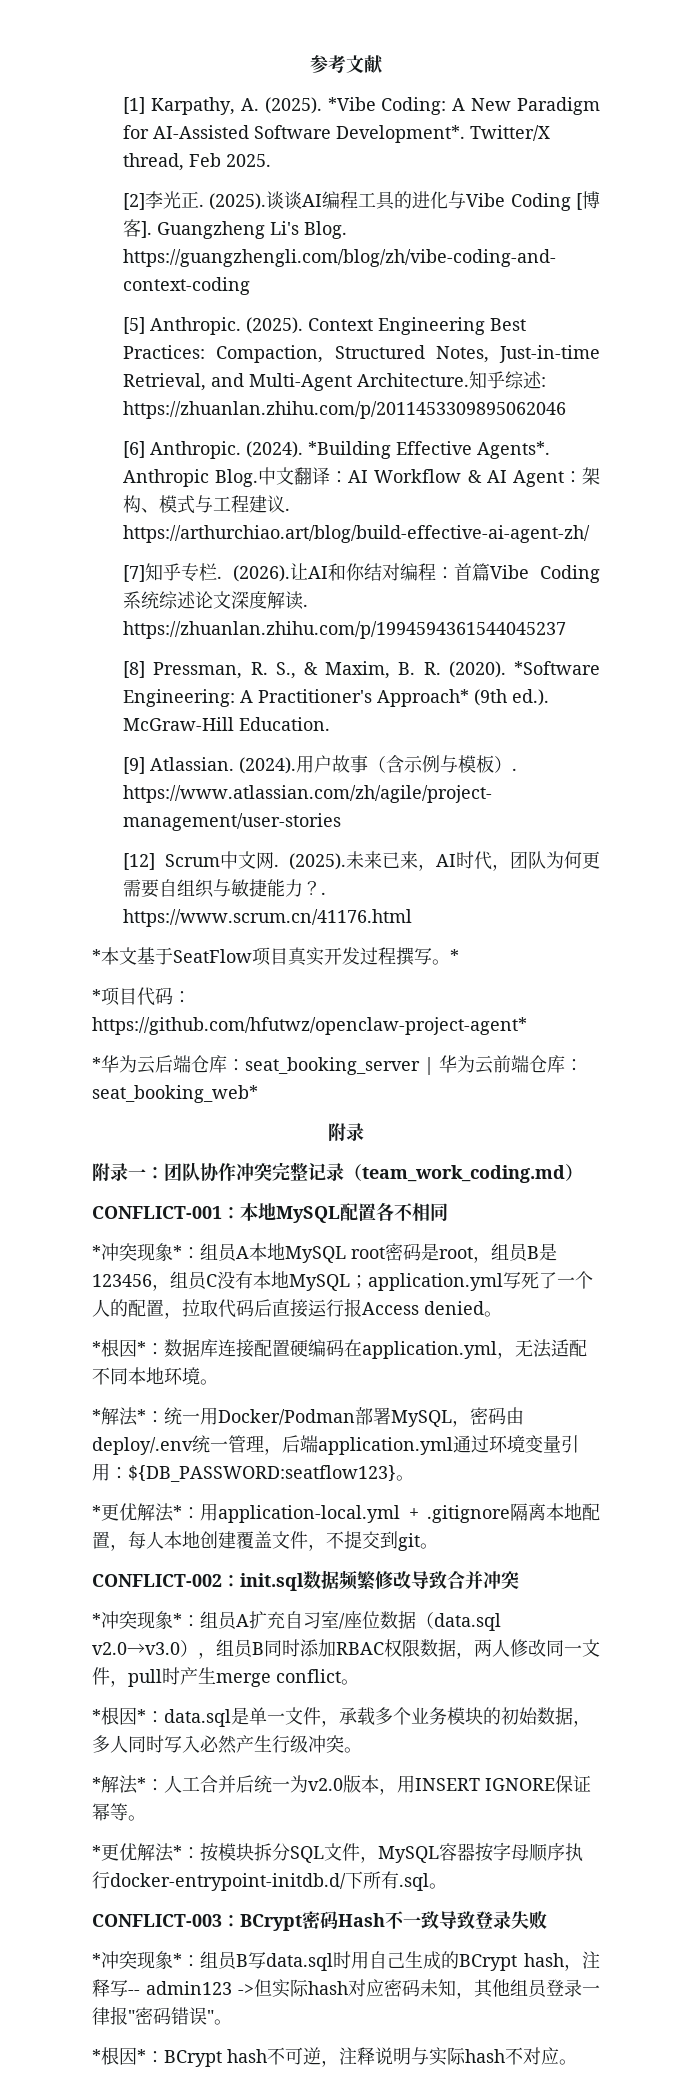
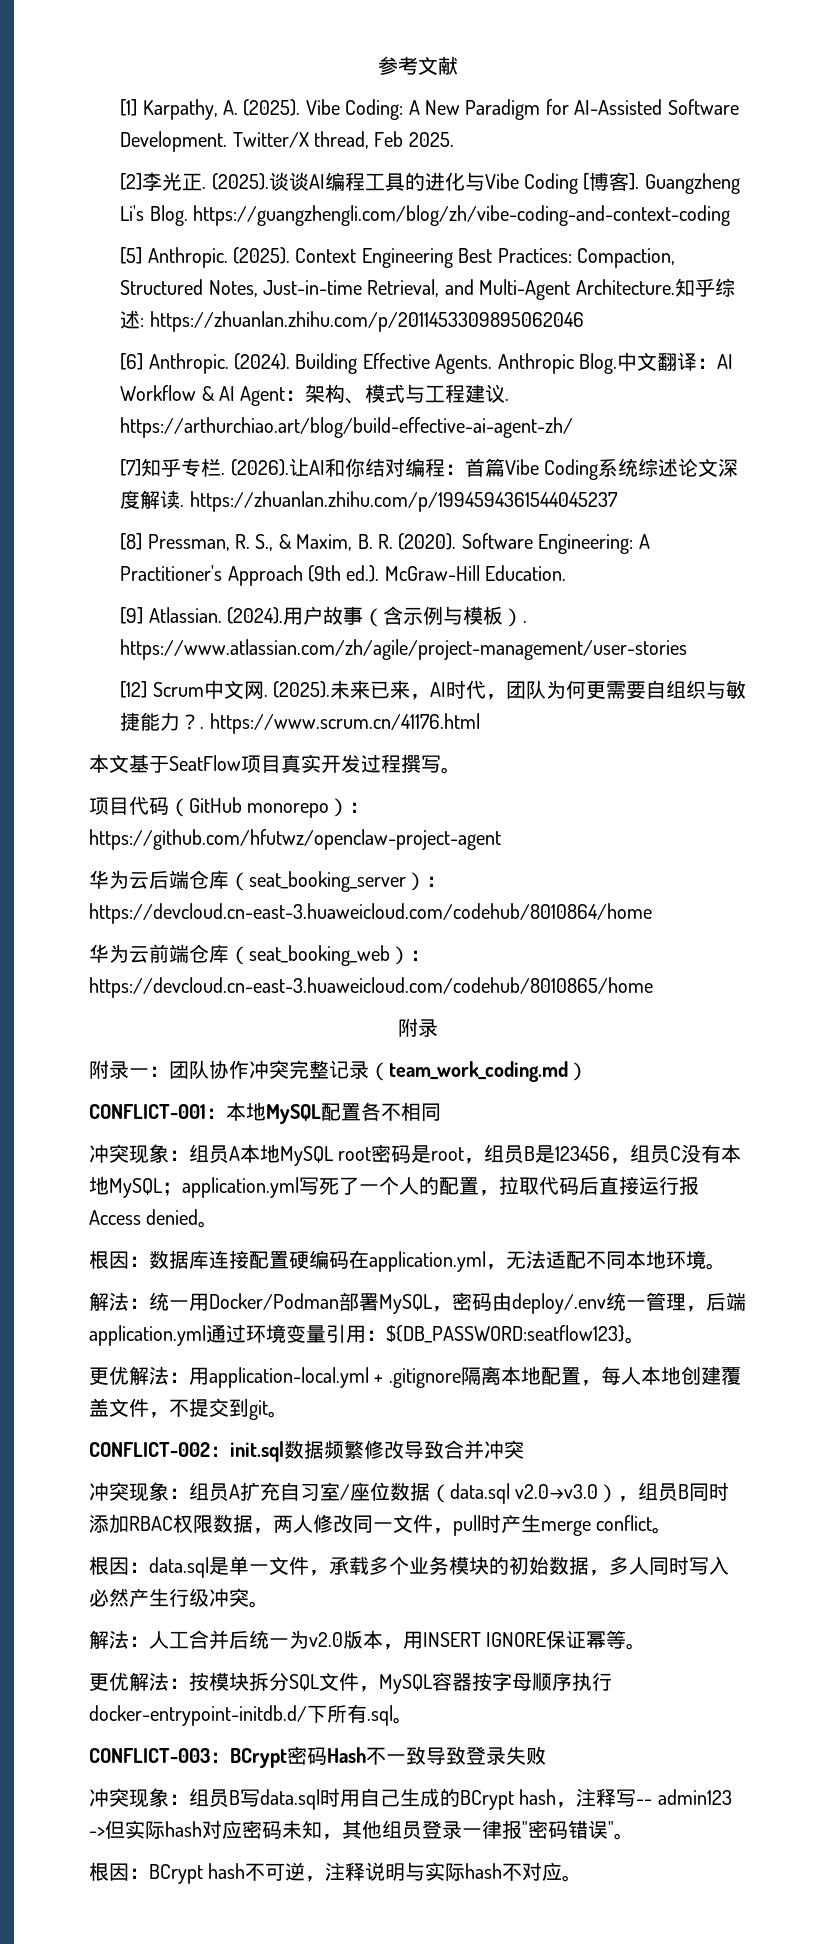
- *Vibe Coding: A New Paradigm for AI-Assisted Software Development*.
+ Vibe Coding: A New Paradigm for AI-Assisted Software Development.
- *Building Effective Agents*.
+ Building Effective Agents.
- *Software Engineering: A Practitioner's Approach* (9th ed.). McGraw-Hill Education.
+ Software Engineering: A Practitioner's Approach (9th ed.). McGraw-Hill Education.
- *本文基于SeatFlow项目真实开发过程撰写。*
- *项目代码：https://github.com/hfutwz/openclaw-project-agent*
- *华为云后端仓库：seat_booking_server | 华为云前端仓库：seat_booking_web*
+ 本文基于SeatFlow项目真实开发过程撰写。
+ 项目代码（GitHub monorepo）：https://github.com/hfutwz/openclaw-project-agent
+ 华为云后端仓库（seat_booking_server）：https://devcloud.cn-east-3.huaweicloud.com/codehub/8010864/home
+ 华为云前端仓库（seat_booking_web）：https://devcloud.cn-east-3.huaweicloud.com/codehub/8010865/home
- *冲突现象*：组员A本地MySQL root密码是root，组员B是123456，组员C没有本地MySQL；application.yml写死了一个人的配置，拉取代码后直接运行报Access denied。
+ 冲突现象：组员A本地MySQL root密码是root，组员B是123456，组员C没有本地MySQL；application.yml写死了一个人的配置，拉取代码后直接运行报Access denied。
- *根因*：数据库连接配置硬编码在application.yml，无法适配不同本地环境。
+ 根因：数据库连接配置硬编码在application.yml，无法适配不同本地环境。
- *解法*：统一用Docker/Podman部署MySQL，密码由deploy/.env统一管理，后端application.yml通过环境变量引用：${DB_PASSWORD:seatflow123}。
+ 解法：统一用Docker/Podman部署MySQL，密码由deploy/.env统一管理，后端application.yml通过环境变量引用：${DB_PASSWORD:seatflow123}。
- *更优解法*：用application-local.yml + .gitignore隔离本地配置，每人本地创建覆盖文件，不提交到git。
+ 更优解法：用application-local.yml + .gitignore隔离本地配置，每人本地创建覆盖文件，不提交到git。
- *冲突现象*：组员A扩充自习室/座位数据（data.sql v2.0→v3.0），组员B同时添加RBAC权限数据，两人修改同一文件，pull时产生merge conflict。
+ 冲突现象：组员A扩充自习室/座位数据（data.sql v2.0→v3.0），组员B同时添加RBAC权限数据，两人修改同一文件，pull时产生merge conflict。
- *根因*：data.sql是单一文件，承载多个业务模块的初始数据，多人同时写入必然产生行级冲突。
+ 根因：data.sql是单一文件，承载多个业务模块的初始数据，多人同时写入必然产生行级冲突。
- *解法*：人工合并后统一为v2.0版本，用INSERT IGNORE保证幂等。
+ 解法：人工合并后统一为v2.0版本，用INSERT IGNORE保证幂等。
- *更优解法*：按模块拆分SQL文件，MySQL容器按字母顺序执行docker-entrypoint-initdb.d/下所有.sql。
+ 更优解法：按模块拆分SQL文件，MySQL容器按字母顺序执行docker-entrypoint-initdb.d/下所有.sql。
- *冲突现象*：组员B写data.sql时用自己生成的BCrypt hash，注释写-- admin123 ->但实际hash对应密码未知，其他组员登录一律报"密码错误"。
+ 冲突现象：组员B写data.sql时用自己生成的BCrypt hash，注释写-- admin123 ->但实际hash对应密码未知，其他组员登录一律报"密码错误"。
- *根因*：BCrypt hash不可逆，注释说明与实际hash不对应。
+ 根因：BCrypt hash不可逆，注释说明与实际hash不对应。

